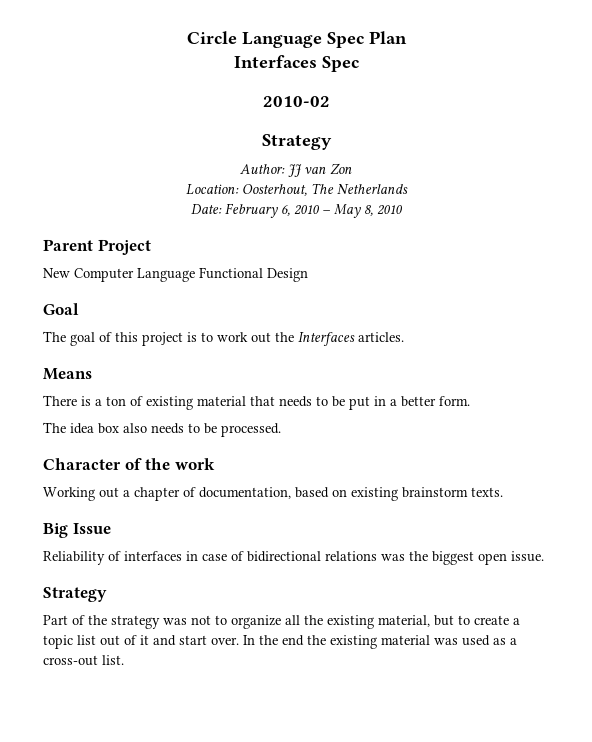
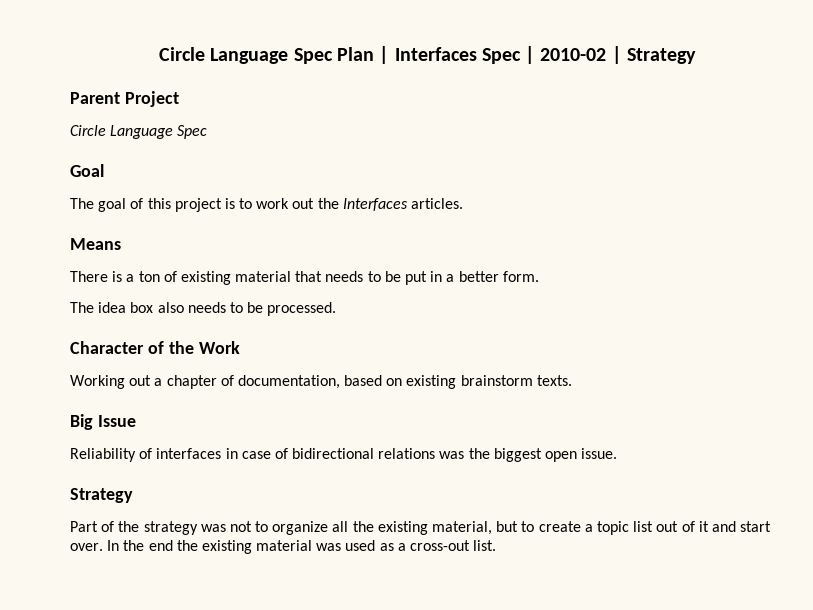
- Circle Language Spec Plan
- Interfaces Spec
- 2010-02
- Strategy
- Author: JJ van Zon
- Location: Oosterhout, The Netherlands
- Date: February 6, 2010 – May 8, 2010
+ Circle Language Spec Plan | Interfaces Spec | 2010-02 | Strategy
  Parent Project
- New Computer Language Functional Design
+ Circle Language Spec
- Character of the work
+ Character of the Work

